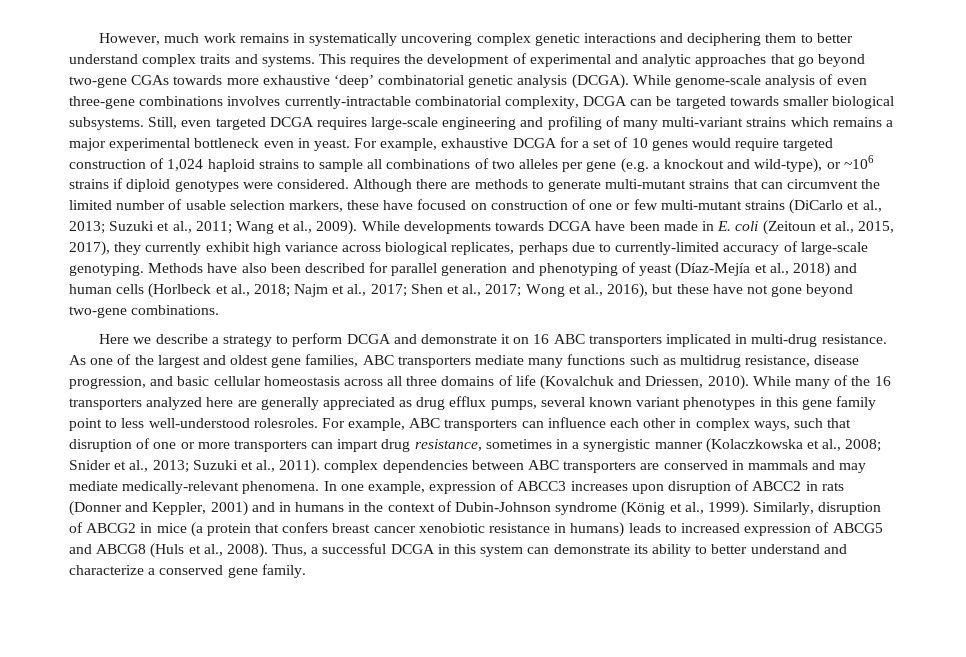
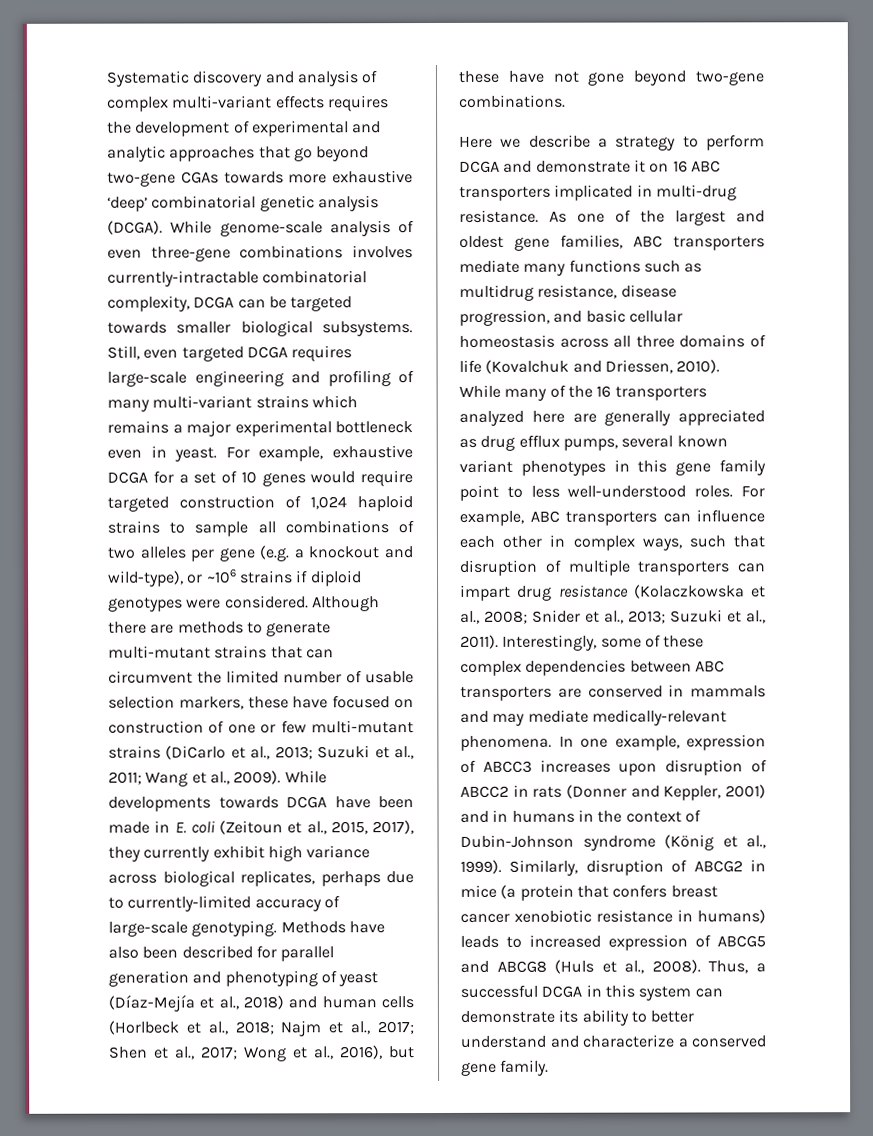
- However, much work remains in systematically uncovering complex genetic interactions and deciphering them to better understand complex traits and systems. This requires the development of experimental and analytic approaches that go beyond two-gene CGAs towards more exhaustive ‘deep’ combinatorial genetic analysis (DCGA).
+ Systematic discovery and analysis of complex multi-variant effects requires the development of experimental and analytic approaches that go beyond two-gene CGAs towards more exhaustive ‘deep’ combinatorial genetic analysis (DCGA).
- While many of the 16 transporters analyzed here are generally appreciated as drug efflux pumps, several known variant phenotypes in this gene family point to less well-understood rolesroles.
+ While many of the 16 transporters analyzed here are generally appreciated as drug efflux pumps, several known variant phenotypes in this gene family point to less well-understood roles.
- For example, ABC transporters can influence each other in complex ways, such that disruption of one or more transporters can impart drug resistance, sometimes in a synergistic manner (Kolaczkowska et al., 2008; Snider et al., 2013; Suzuki et al., 2011). complex dependencies between ABC transporters are conserved in mammals and may mediate medically-relevant phenomena.
+ For example, ABC transporters can influence each other in complex ways, such that disruption of multiple transporters can impart drug resistance (Kolaczkowska et al., 2008; Snider et al., 2013; Suzuki et al., 2011). Interestingly, some of these complex dependencies between ABC transporters are conserved in mammals and may mediate medically-relevant phenomena.

